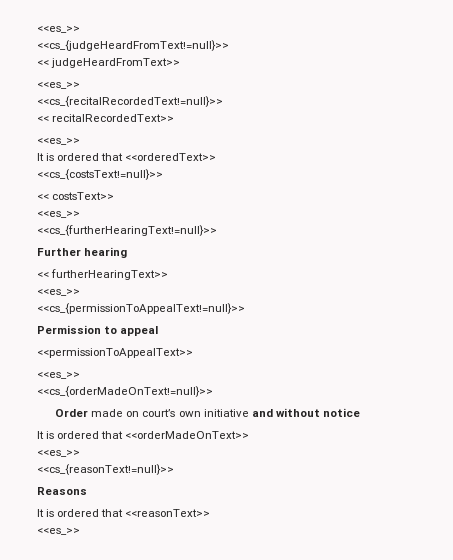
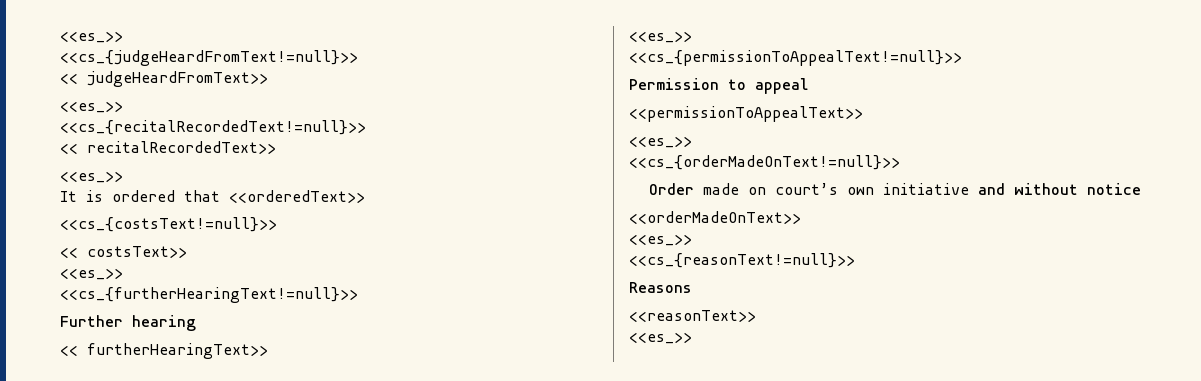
- It is ordered that <<orderMadeOnText>>
+ <<orderMadeOnText>>
- It is ordered that <<reasonText>>
+ <<reasonText>>

